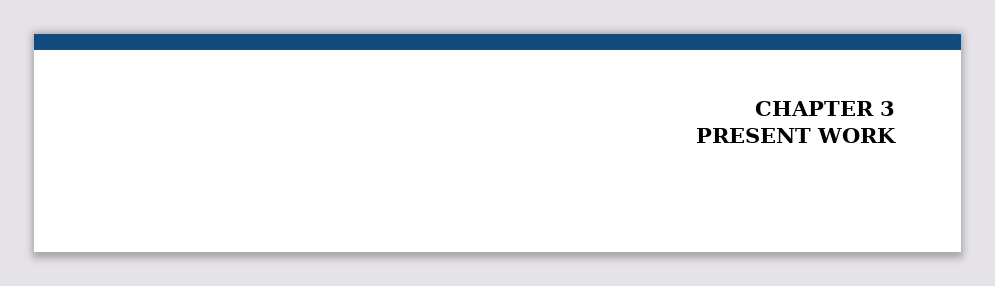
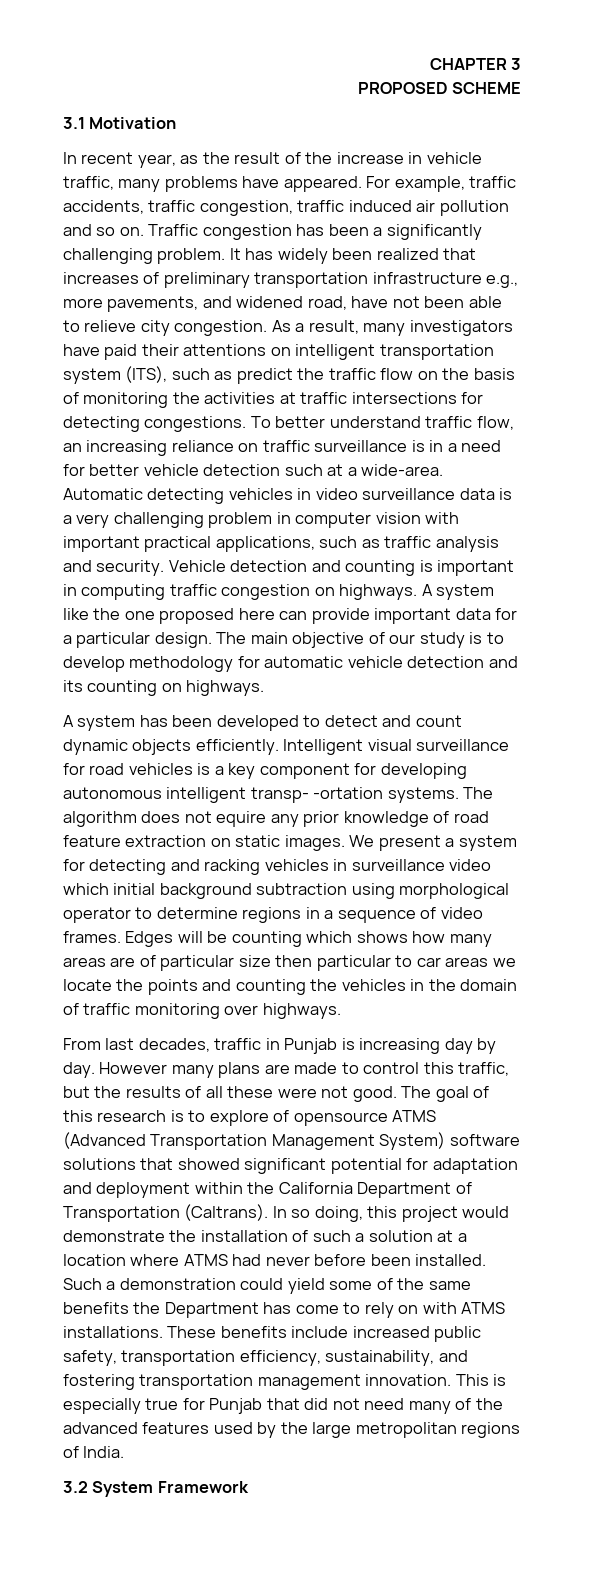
- PRESENT WORK
+ PROPOSED SCHEME
+ 3.1 Motivation
+ In recent year, as the result of the increase in vehicle traffic, many problems have appeared. For example, traffic accidents, traffic congestion, traffic induced air pollution and so on. Traffic congestion has been a significantly challenging problem. It has widely been realized that increases of preliminary transportation infrastructure e.g., more pavements, and widened road, have not been able to relieve city congestion. As a result, many investigators have paid their attentions on intelligent transportation system (ITS), such as predict the traffic flow on the basis of monitoring the activities at traffic intersections for detecting congestions. To better understand traffic flow, an increasing reliance on traffic surveillance is in a need for better vehicle detection such at a wide-area. Automatic detecting vehicles in video surveillance data is a very challenging problem in computer vision with important practical applications, such as traffic analysis and security. Vehicle detection and counting is important in computing traffic congestion on highways. A system like the one proposed here can provide important data for a particular design. The main objective of our study is to develop methodology for automatic vehicle detection and its counting on highways.
+ A system has been developed to detect and count dynamic objects efficiently. Intelligent visual surveillance for road vehicles is a key component for developing autonomous intelligent transp- -ortation systems. The algorithm does not equire any prior knowledge of road feature extraction on static images. We present a system for detecting and racking vehicles in surveillance video which initial background subtraction using morphological operator to determine regions in a sequence of video frames. Edges will be counting which shows how many areas are of particular size then particular to car areas we locate the points and counting the vehicles in the domain of traffic monitoring over highways.
+ From last decades, traffic in Punjab is increasing day by day. However many plans are made to control this traffic, but the results of all these were not good. The goal of this research is to explore of opensource ATMS (Advanced Transportation Management System) software solutions that showed significant potential for adaptation and deployment within the California Department of Transportation (Caltrans). In so doing, this project would demonstrate the installation of such a solution at a location where ATMS had never before been installed. Such a demonstration could yield some of the same benefits the Department has come to rely on with ATMS installations. These benefits include increased public safety, transportation efficiency, sustainability, and fostering transportation management innovation. This is especially true for Punjab that did not need many of the advanced features used by the large metropolitan regions of India.
+ 3.2 System Framework

